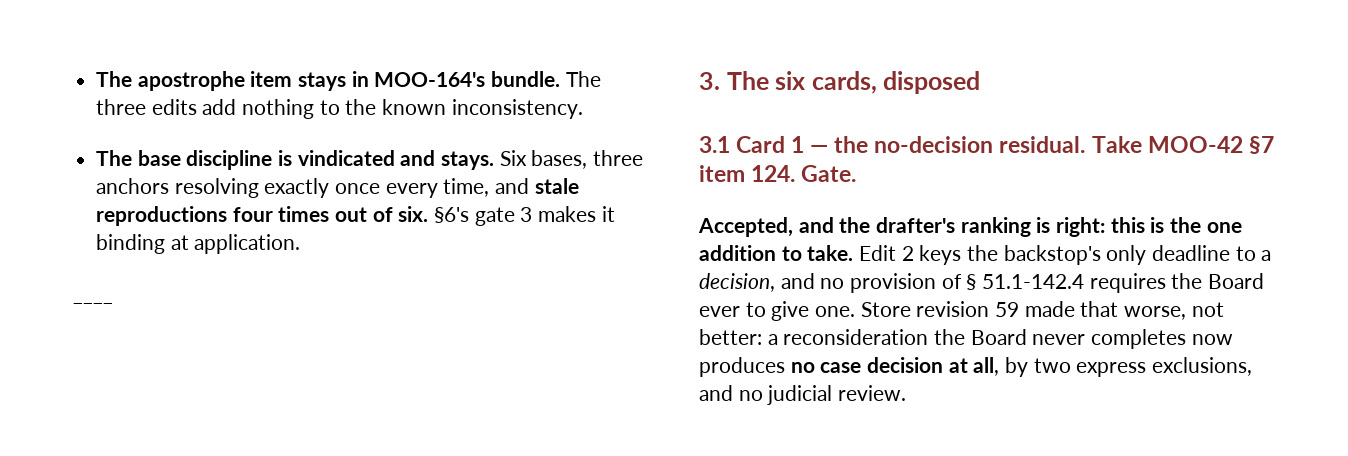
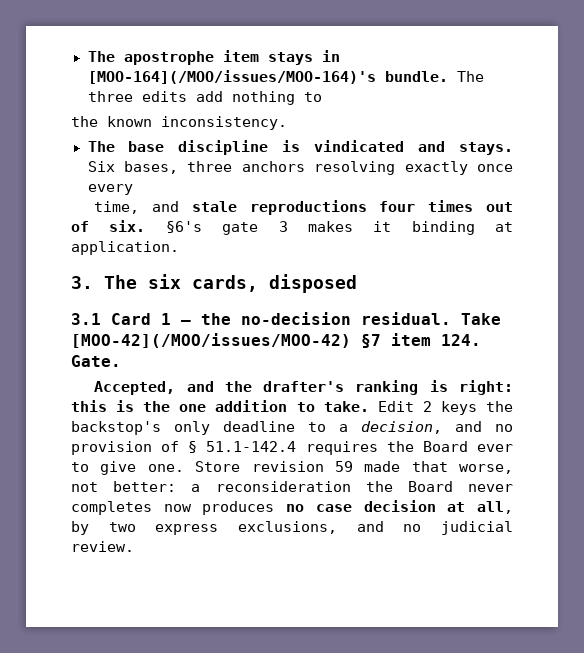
- The apostrophe item stays in MOO-164's bundle.
+ The apostrophe item stays in [MOO-164](/MOO/issues/MOO-164)'s bundle.
- The three edits add nothing to the known inconsistency.
+ The three edits add nothing to
+ the known inconsistency.
- Six bases, three anchors resolving exactly once every time, and stale reproductions four times out of six.
+ Six bases, three anchors resolving exactly once every
+ time, and stale reproductions four times out of six.
- ____
- Take MOO-42 §7 item 124. Gate.
+ Take [MOO-42](/MOO/issues/MOO-42) §7 item 124. Gate.

